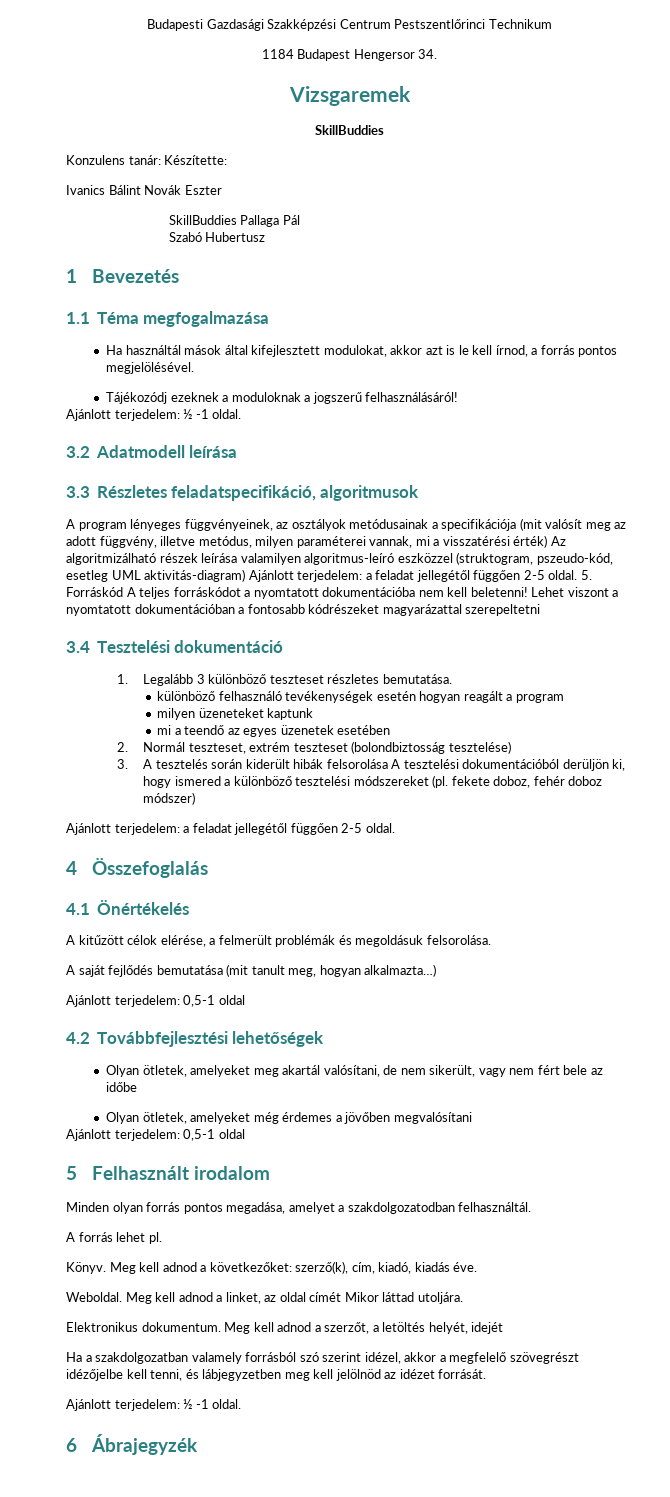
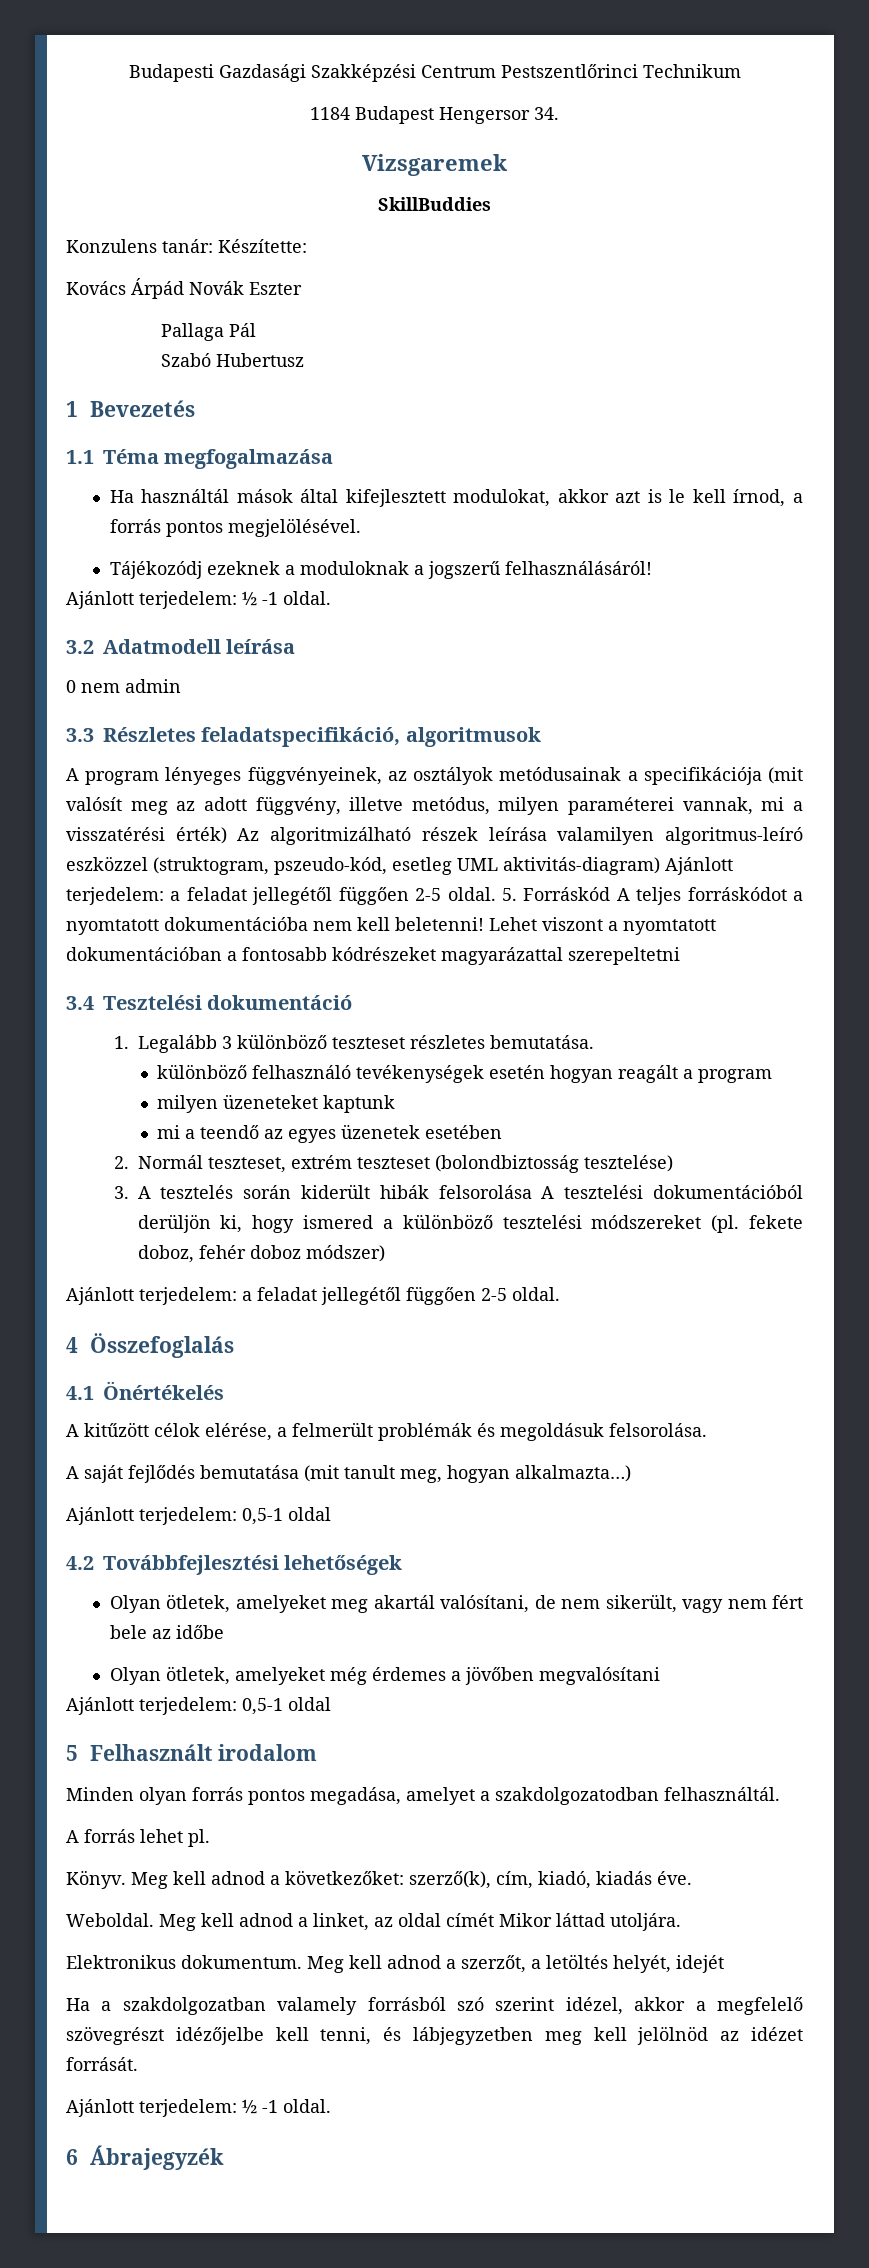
- Ivanics Bálint Novák Eszter
+ Kovács Árpád Novák Eszter
- SkillBuddies Pallaga Pál
+ Pallaga Pál
+ 0 nem admin

